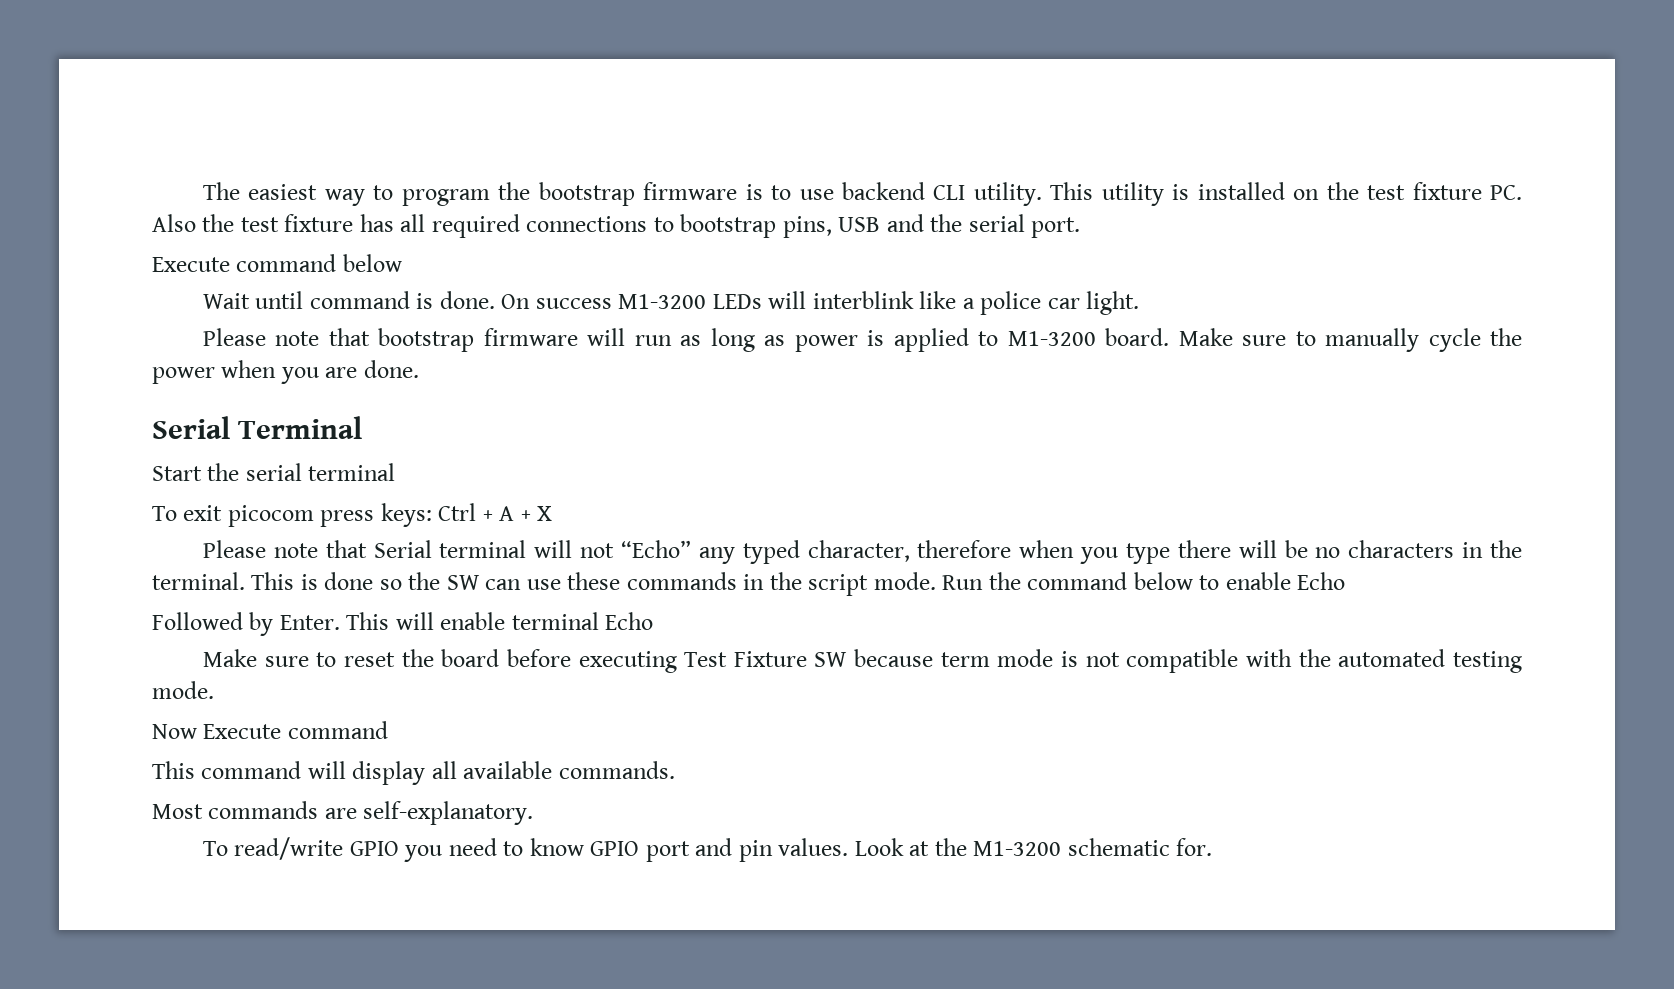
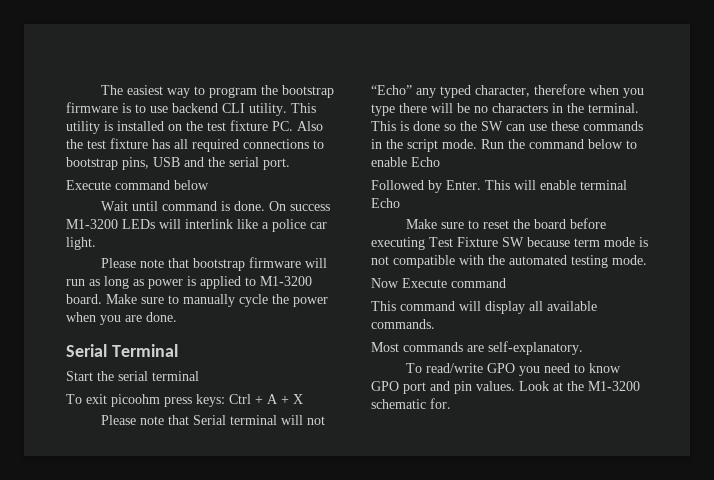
- On success M1-3200 LEDs will interblink like a police car light.
+ On success M1-3200 LEDs will interlink like a police car light.
- To exit picocom press keys: Ctrl + A + X
+ To exit picoohm press keys: Ctrl + A + X
- To read/write GPIO you need to know GPIO port and pin values.
+ To read/write GPO you need to know GPO port and pin values.

